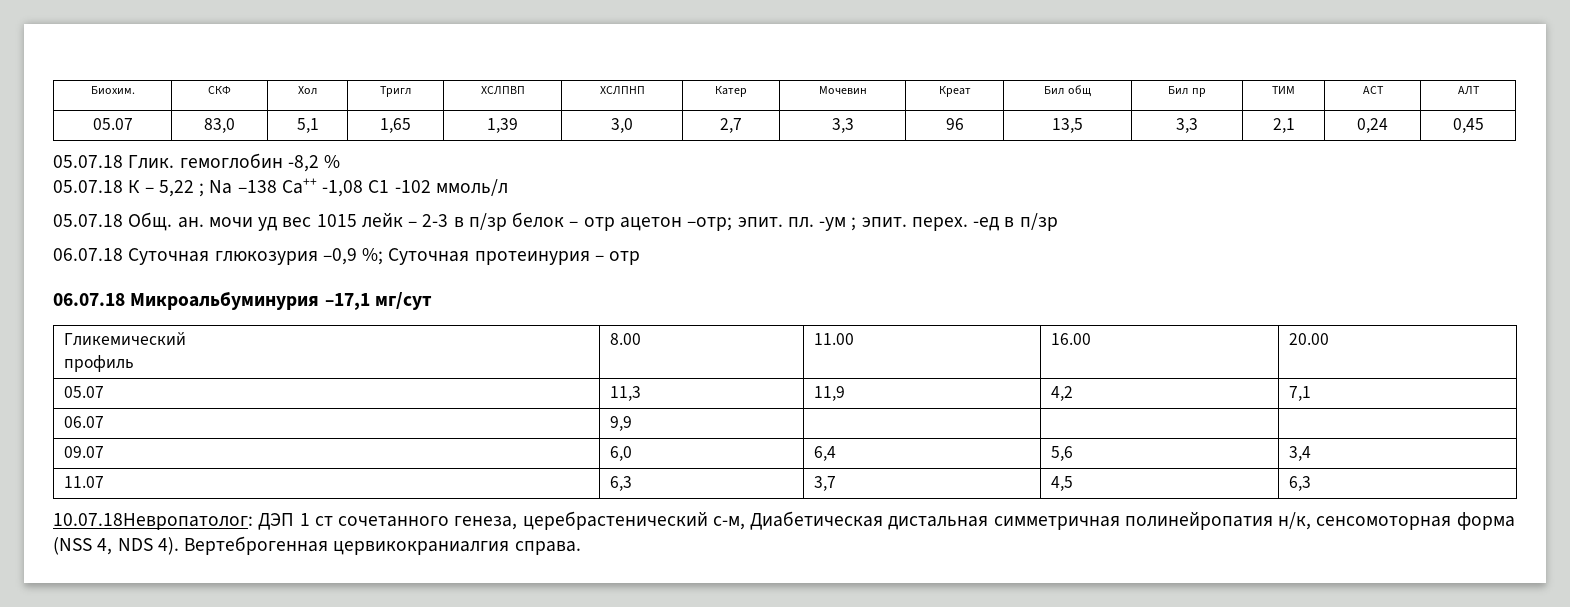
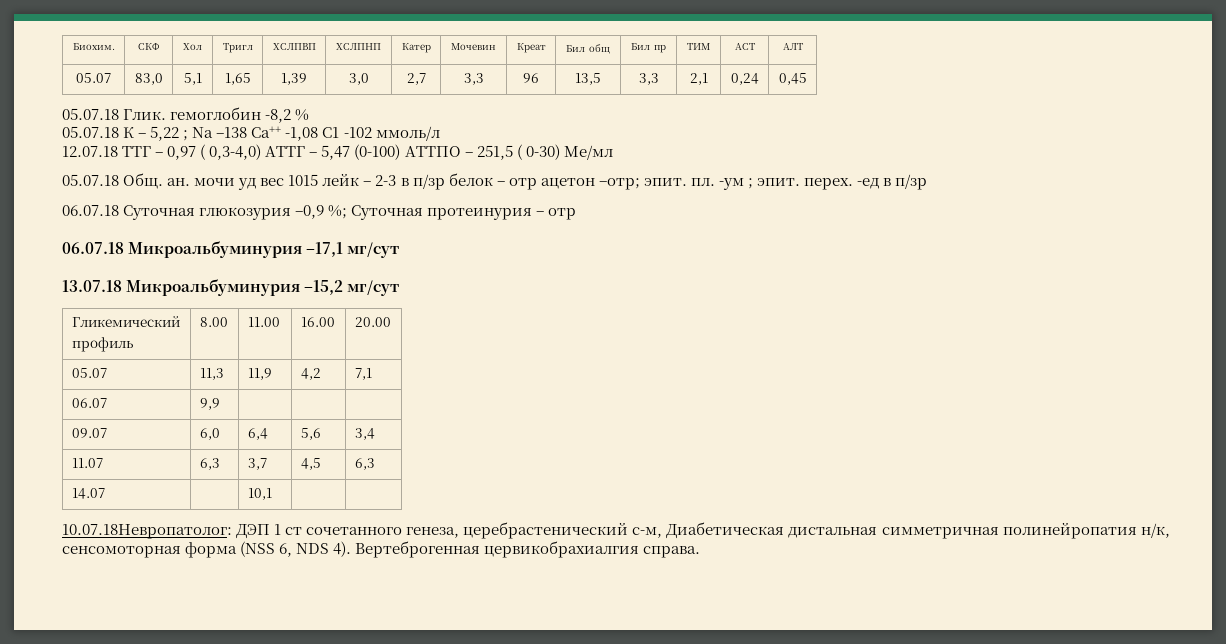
+ 12.07.18 ТТГ – 0,97 ( 0,3-4,0) АТТГ – 5,47 (0-100) АТТПО – 251,5 ( 0-30) Ме/мл
+ 13.07.18 Микроальбуминурия –15,2 мг/сут
+ 14.07 | | 10,1 | |
- 10.07.18Невропатолог: ДЭП 1 ст сочетанного генеза, церебрастенический с-м, Диабетическая дистальная симметричная полинейропатия н/к, сенсомоторная форма (NSS 4, NDS 4).
+ 10.07.18Невропатолог: ДЭП 1 ст сочетанного генеза, церебрастенический с-м, Диабетическая дистальная симметричная полинейропатия н/к, сенсомоторная форма (NSS 6, NDS 4).
- Вертеброгенная цервикокраниалгия справа.
+ Вертеброгенная цервикобрахиалгия справа.

